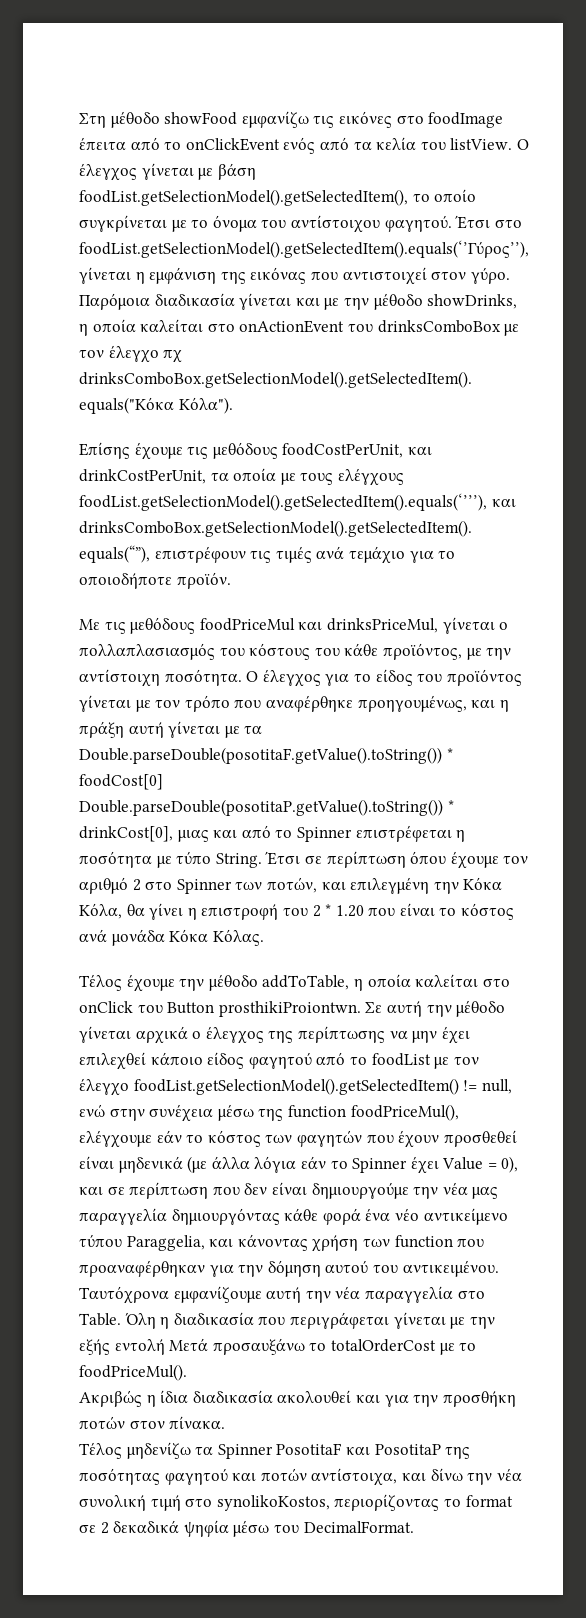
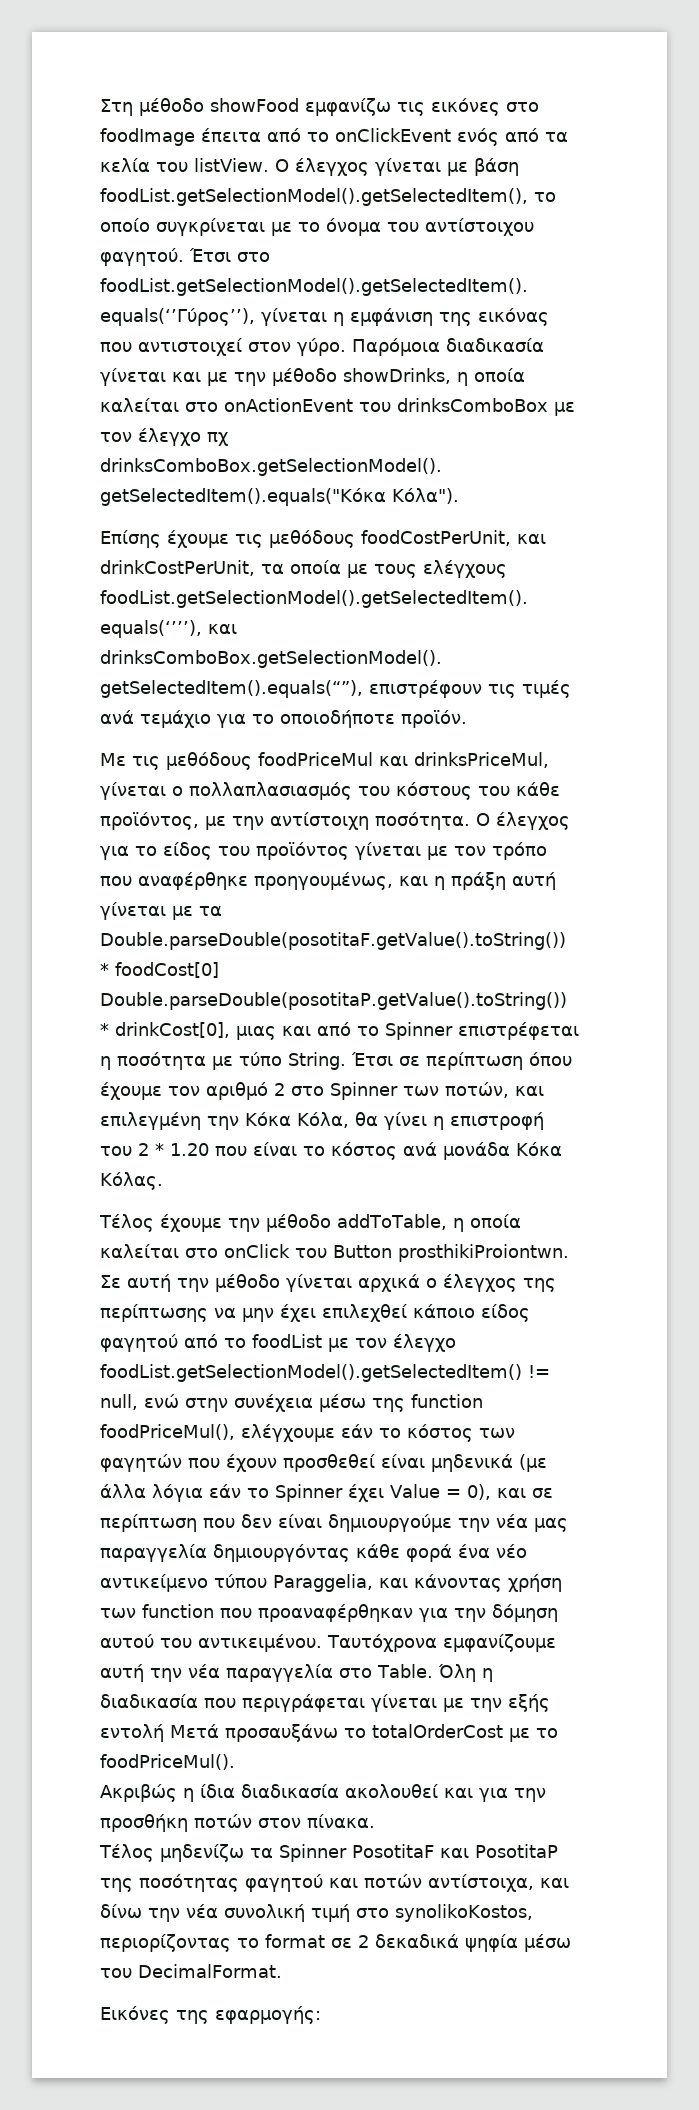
+ Εικόνες της εφαρμογής:

